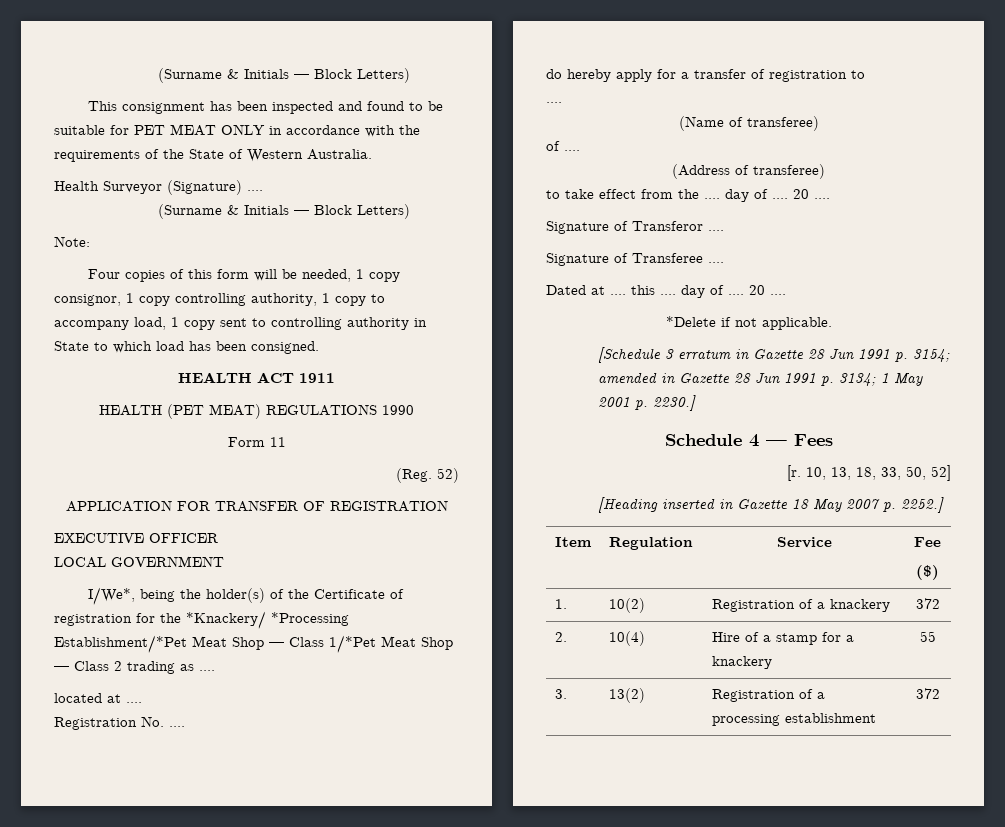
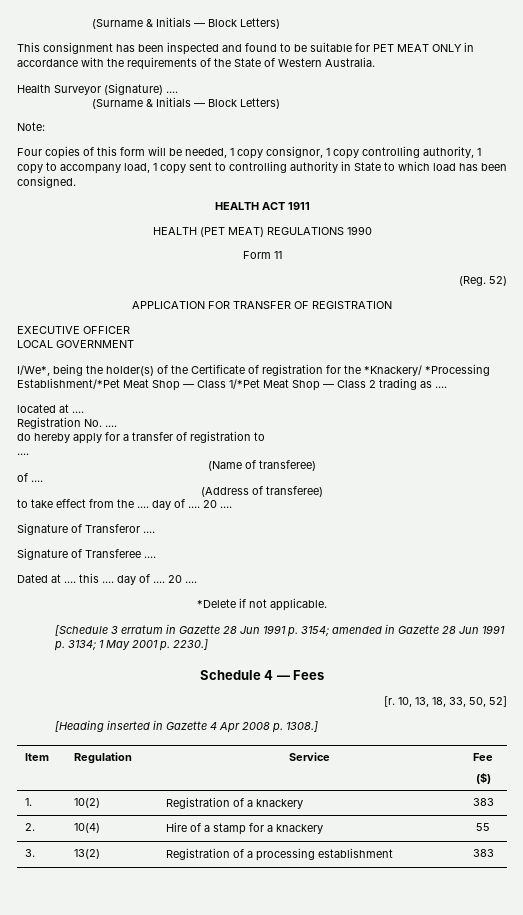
- [Heading inserted in Gazette 18 May 2007 p. 2252.]
+ [Heading inserted in Gazette 4 Apr 2008 p. 1308.]
- 1. | 10(2) | Registration of a knackery | 372
+ 1. | 10(2) | Registration of a knackery | 383
- 3. | 13(2) | Registration of a processing establishment | 372
+ 3. | 13(2) | Registration of a processing establishment | 383

